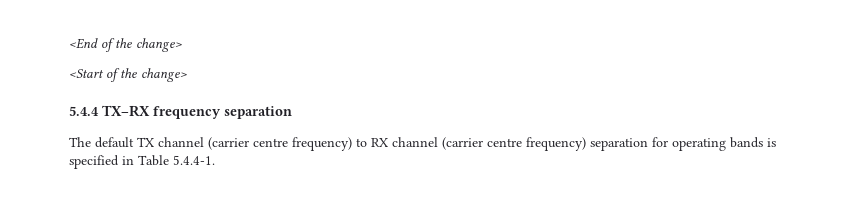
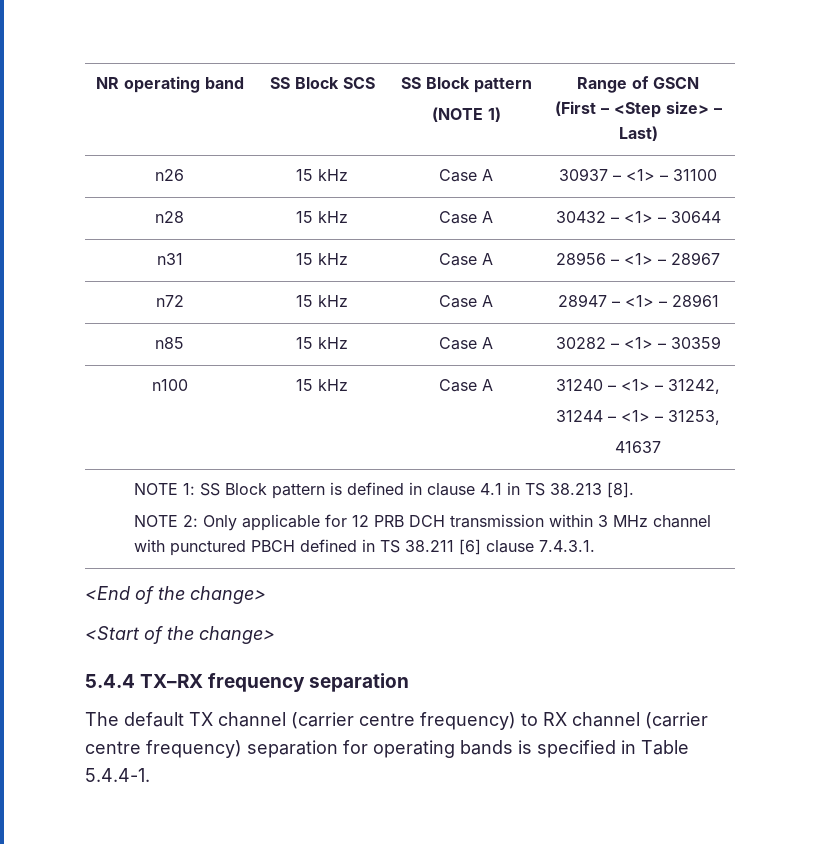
+ NR operating band | SS Block SCS | SS Block pattern
+ (NOTE 1) | Range of GSCN
+ (First – <Step size> – Last)
+ n26 | 15 kHz | Case A | 30937 – <1> – 31100
+ n28 | 15 kHz | Case A | 30432 – <1> – 30644
+ n31 | 15 kHz | Case A | 28956 – <1> – 28967
+ n72 | 15 kHz | Case A | 28947 – <1> – 28961
+ n85 | 15 kHz | Case A | 30282 – <1> – 30359
+ n100 | 15 kHz | Case A | 31240 – <1> – 31242,
+ 31244 – <1> – 31253,
+ 41637
+ NOTE 1: SS Block pattern is defined in clause 4.1 in TS 38.213 [8].
+ NOTE 2: Only applicable for 12 PRB DCH transmission within 3 MHz channel with punctured PBCH defined in TS 38.211 [6] clause 7.4.3.1.

